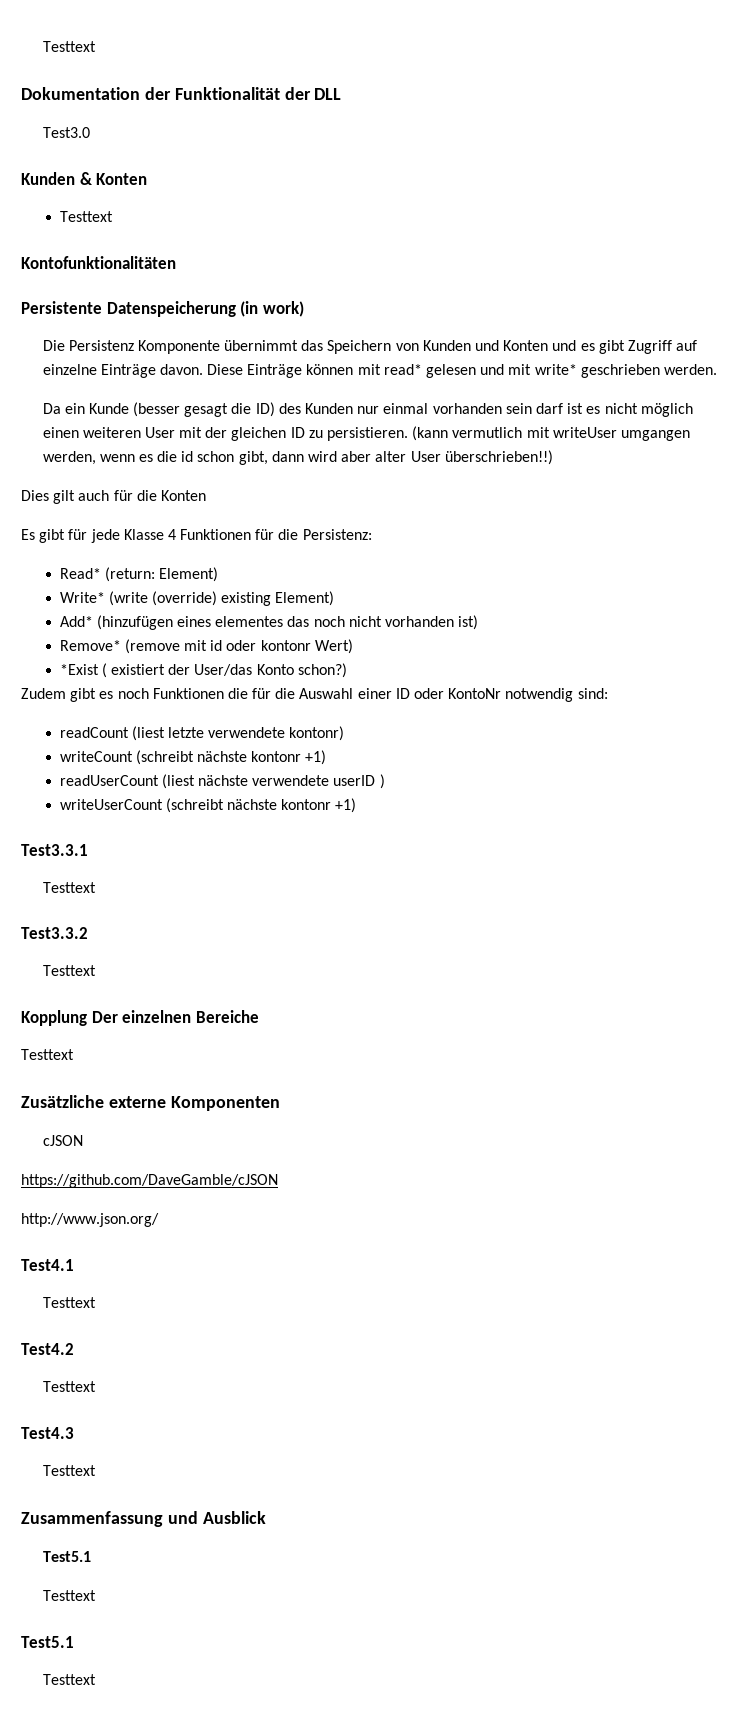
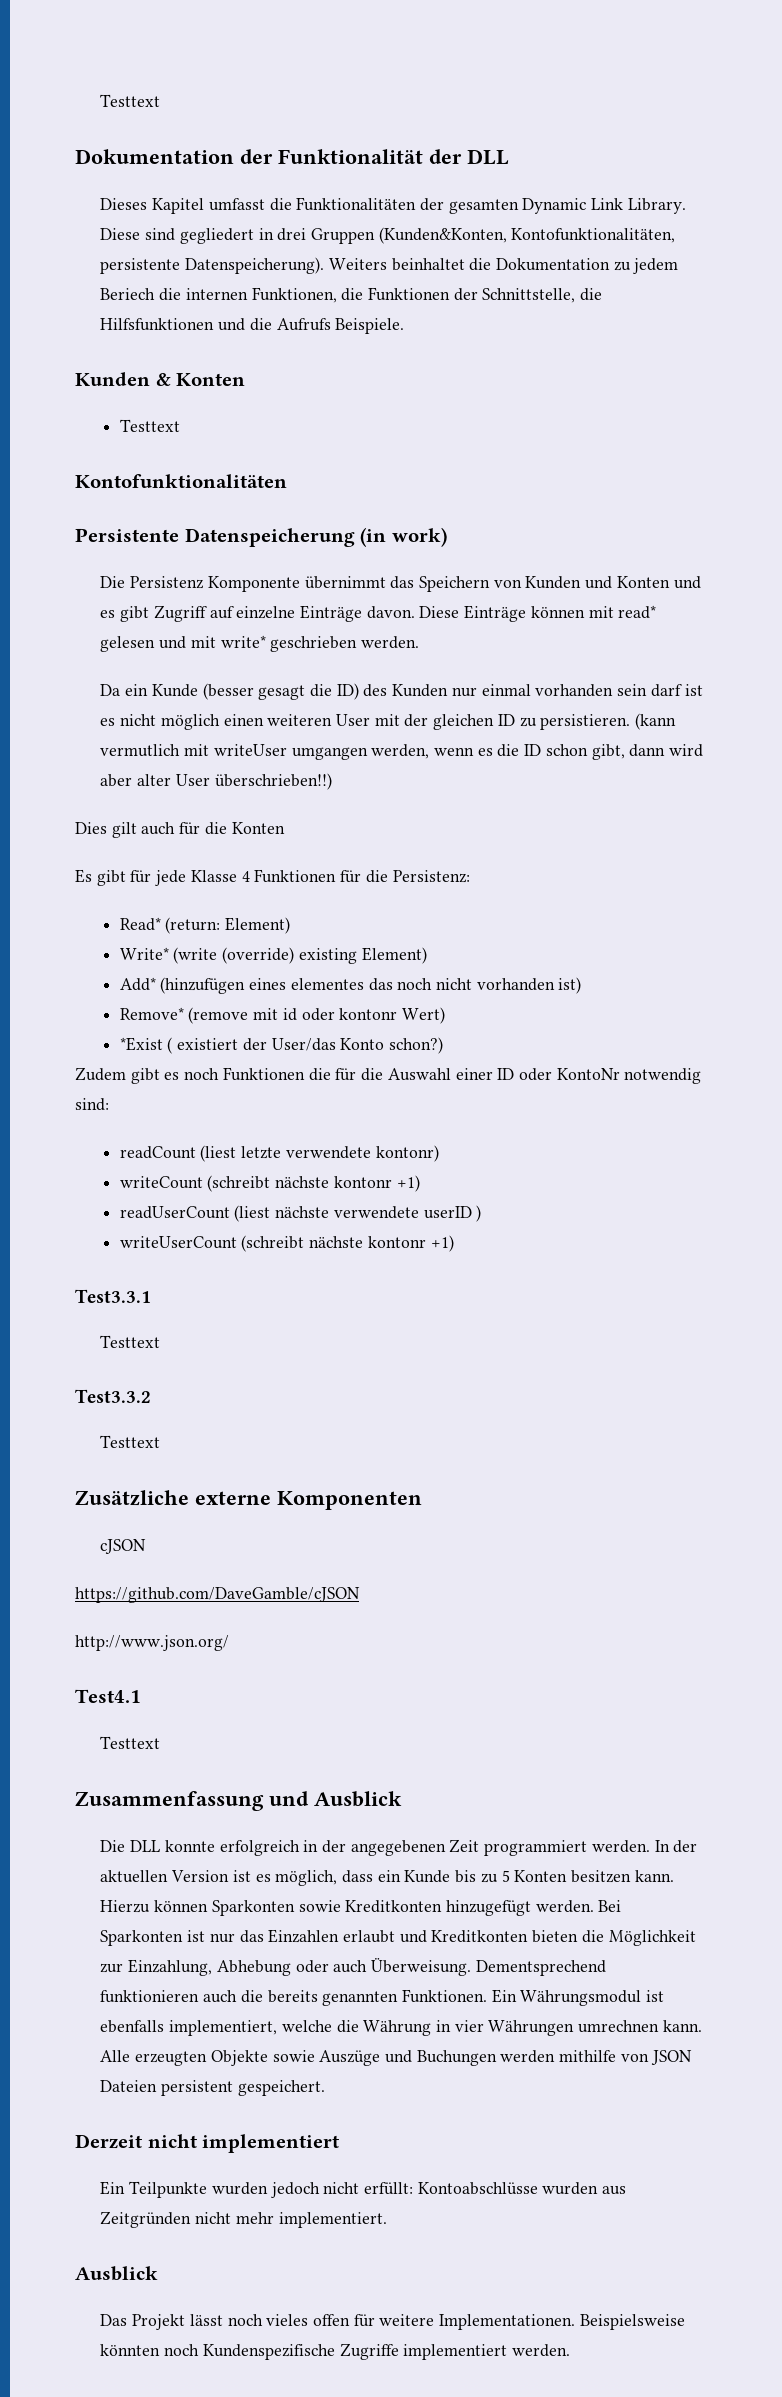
- Test3.0
+ Dieses Kapitel umfasst die Funktionalitäten der gesamten Dynamic Link Library. Diese sind gegliedert in drei Gruppen (Kunden&Konten, Kontofunktionalitäten, persistente Datenspeicherung). Weiters beinhaltet die Dokumentation zu jedem Beriech die internen Funktionen, die Funktionen der Schnittstelle, die Hilfsfunktionen und die Aufrufs Beispiele.
- (kann vermutlich mit writeUser umgangen werden, wenn es die id schon gibt, dann wird aber alter User überschrieben!!)
+ (kann vermutlich mit writeUser umgangen werden, wenn es die ID schon gibt, dann wird aber alter User überschrieben!!)
- Kopplung Der einzelnen Bereiche
- Testtext
- Test4.2
- Testtext
- Test4.3
- Testtext
  Zusammenfassung und Ausblick
- Test5.1
- Testtext
- Test5.1
- Testtext
+ Die DLL konnte erfolgreich in der angegebenen Zeit programmiert werden. In der aktuellen Version ist es möglich, dass ein Kunde bis zu 5 Konten besitzen kann. Hierzu können Sparkonten sowie Kreditkonten hinzugefügt werden. Bei Sparkonten ist nur das Einzahlen erlaubt und Kreditkonten bieten die Möglichkeit zur Einzahlung, Abhebung oder auch Überweisung. Dementsprechend funktionieren auch die bereits genannten Funktionen. Ein Währungsmodul ist ebenfalls implementiert, welche die Währung in vier Währungen umrechnen kann. Alle erzeugten Objekte sowie Auszüge und Buchungen werden mithilfe von JSON Dateien persistent gespeichert.
+ Derzeit nicht implementiert
+ Ein Teilpunkte wurden jedoch nicht erfüllt: Kontoabschlüsse wurden aus Zeitgründen nicht mehr implementiert.
+ Ausblick
+ Das Projekt lässt noch vieles offen für weitere Implementationen. Beispielsweise könnten noch Kundenspezifische Zugriffe implementiert werden.

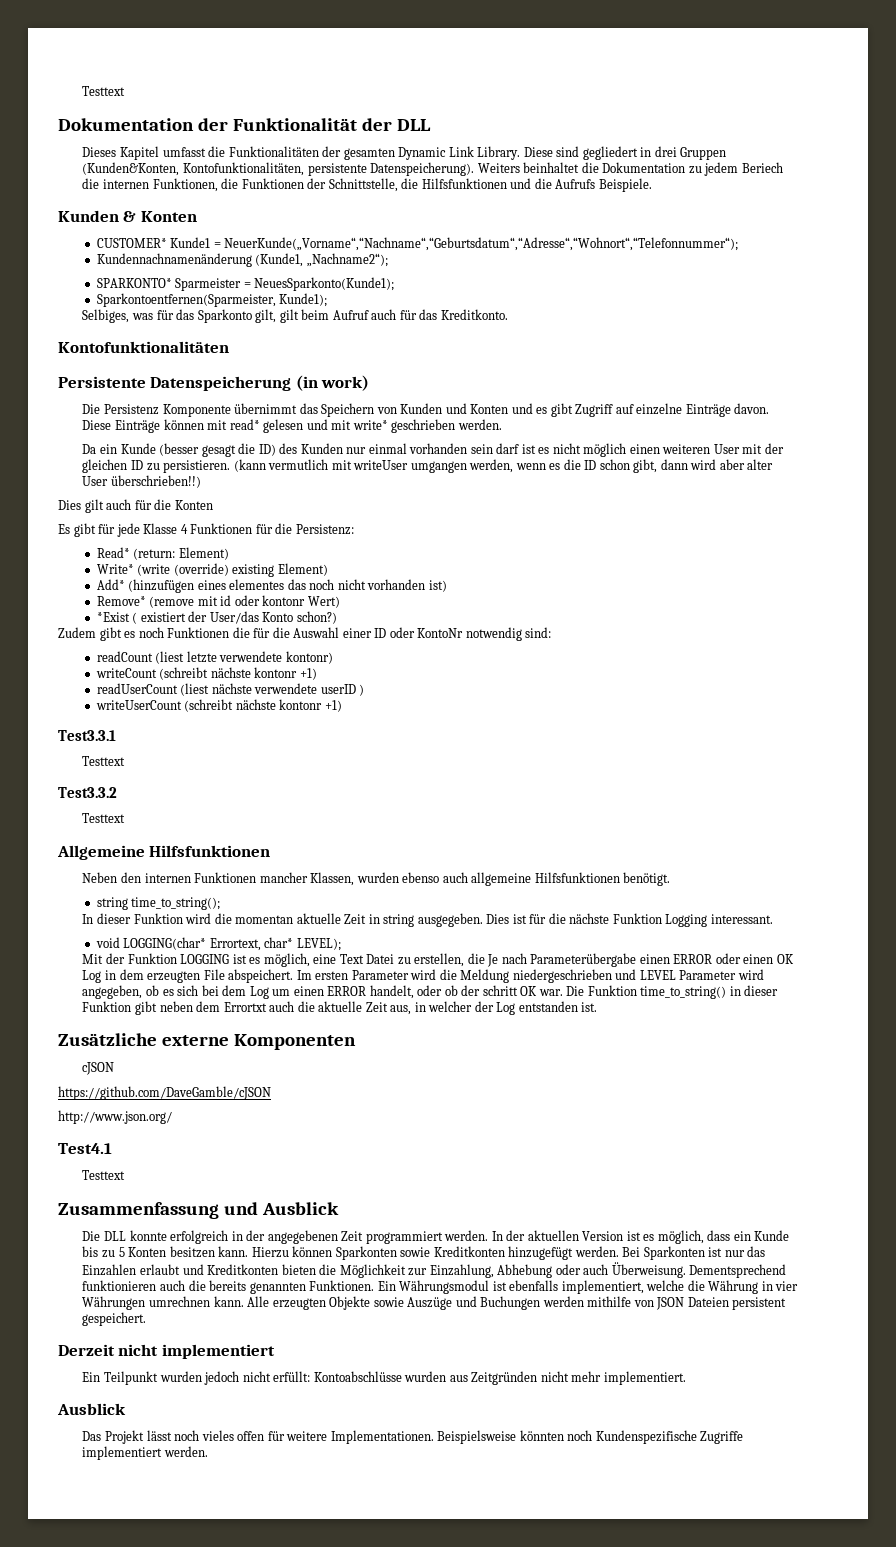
  Kunden & Konten
- Testtext
+ CUSTOMER* Kunde1 = NeuerKunde(„Vorname“,“Nachname“,“Geburtsdatum“,“Adresse“,“Wohnort“,“Telefonnummer“);
+ Kundennachnamenänderung (Kunde1, „Nachname2“);
+ SPARKONTO* Sparmeister = NeuesSparkonto(Kunde1);
+ Sparkontoentfernen(Sparmeister, Kunde1);
+ Selbiges, was für das Sparkonto gilt, gilt beim Aufruf auch für das Kreditkonto.
+ Allgemeine Hilfsfunktionen
+ Neben den internen Funktionen mancher Klassen, wurden ebenso auch allgemeine Hilfsfunktionen benötigt.
+ string time_to_string();
+ In dieser Funktion wird die momentan aktuelle Zeit in string ausgegeben. Dies ist für die nächste Funktion Logging interessant.
+ void LOGGING(char* Errortext, char* LEVEL);
+ Mit der Funktion LOGGING ist es möglich, eine Text Datei zu erstellen, die Je nach Parameterübergabe einen ERROR oder einen OK Log in dem erzeugten File abspeichert. Im ersten Parameter wird die Meldung niedergeschrieben und LEVEL Parameter wird angegeben, ob es sich bei dem Log um einen ERROR handelt, oder ob der schritt OK war. Die Funktion time_to_string() in dieser Funktion gibt neben dem Errortxt auch die aktuelle Zeit aus, in welcher der Log entstanden ist.
- Ein Teilpunkte wurden jedoch nicht erfüllt: Kontoabschlüsse wurden aus Zeitgründen nicht mehr implementiert.
+ Ein Teilpunkt wurden jedoch nicht erfüllt: Kontoabschlüsse wurden aus Zeitgründen nicht mehr implementiert.

